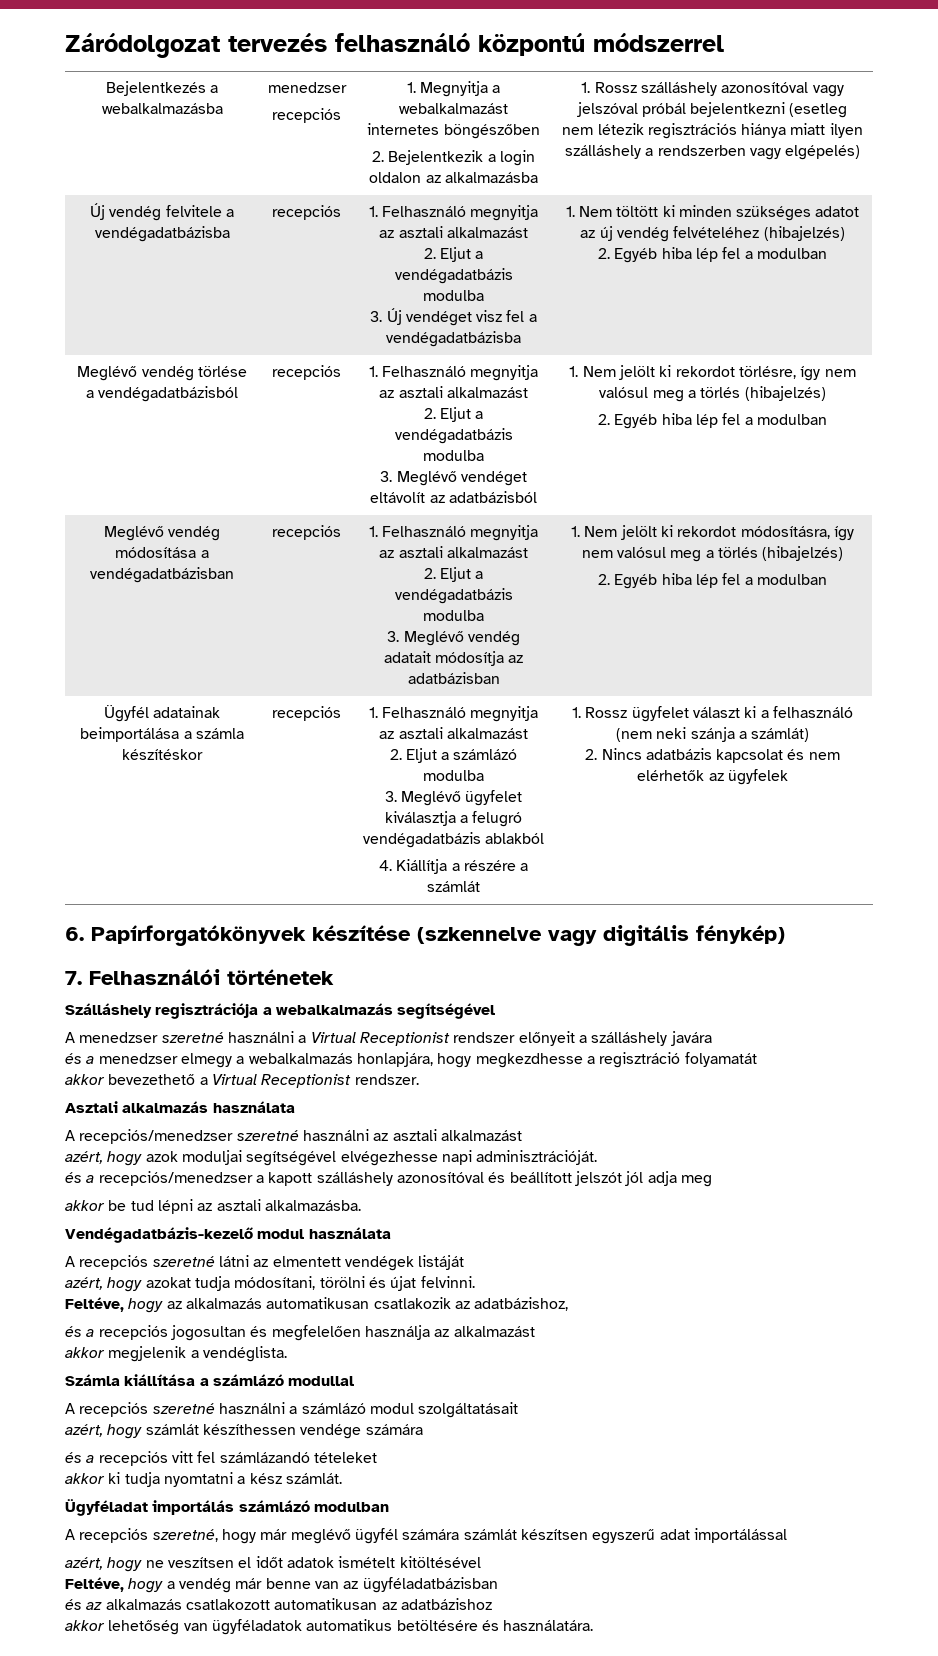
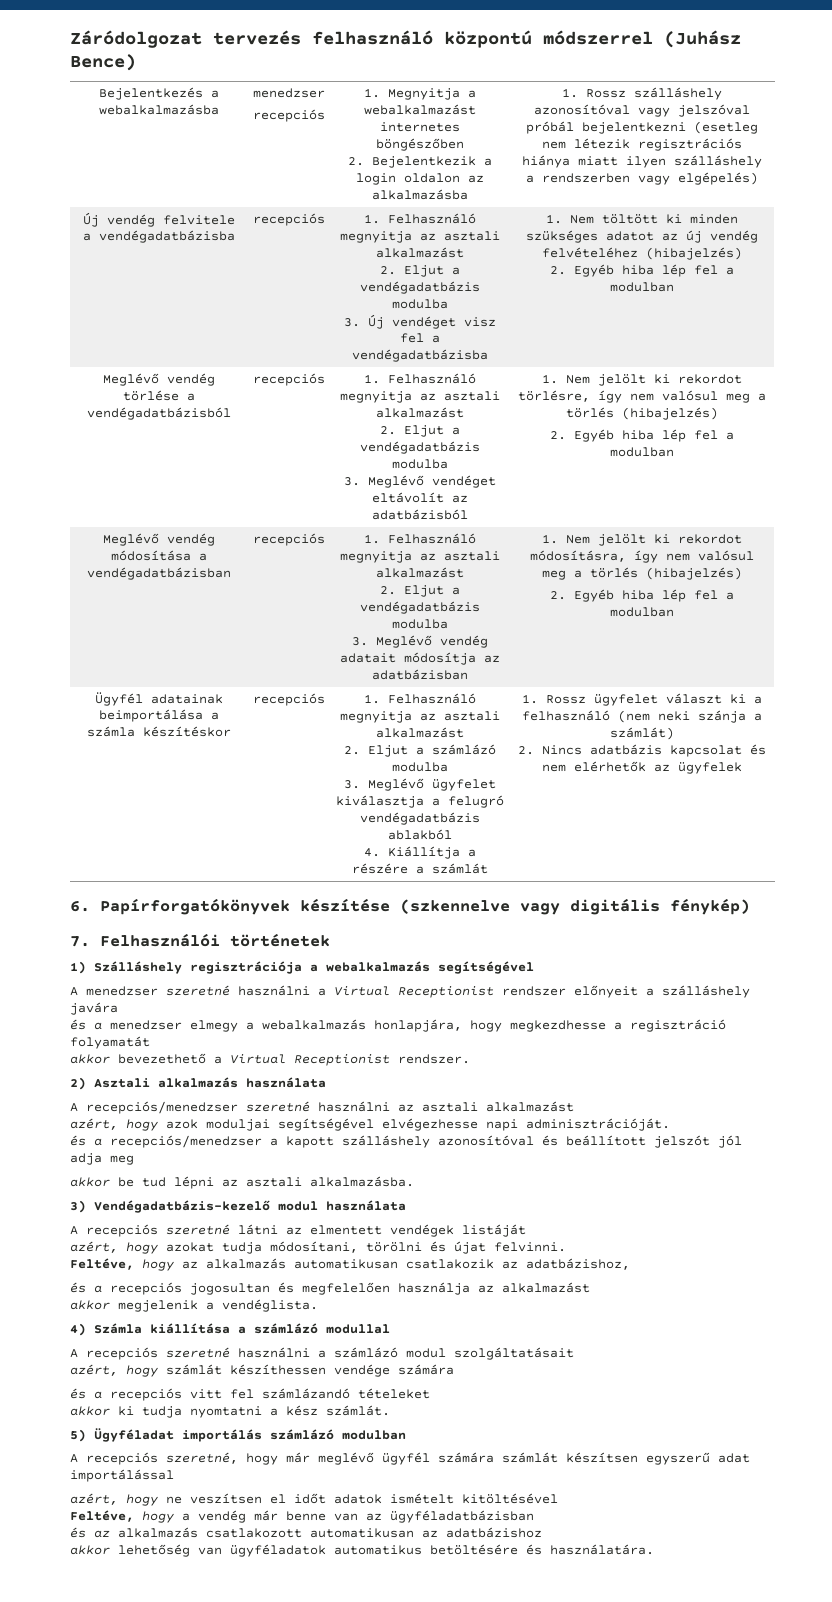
- Záródolgozat tervezés felhasználó központú módszerrel
+ Záródolgozat tervezés felhasználó központú módszerrel (Juhász Bence)
- Szálláshely regisztrációja a webalkalmazás segítségével
+ 1) Szálláshely regisztrációja a webalkalmazás segítségével
- Asztali alkalmazás használata
+ 2) Asztali alkalmazás használata
- Vendégadatbázis-kezelő modul használata
+ 3) Vendégadatbázis-kezelő modul használata
- Számla kiállítása a számlázó modullal
+ 4) Számla kiállítása a számlázó modullal
- Ügyféladat importálás számlázó modulban
+ 5) Ügyféladat importálás számlázó modulban

